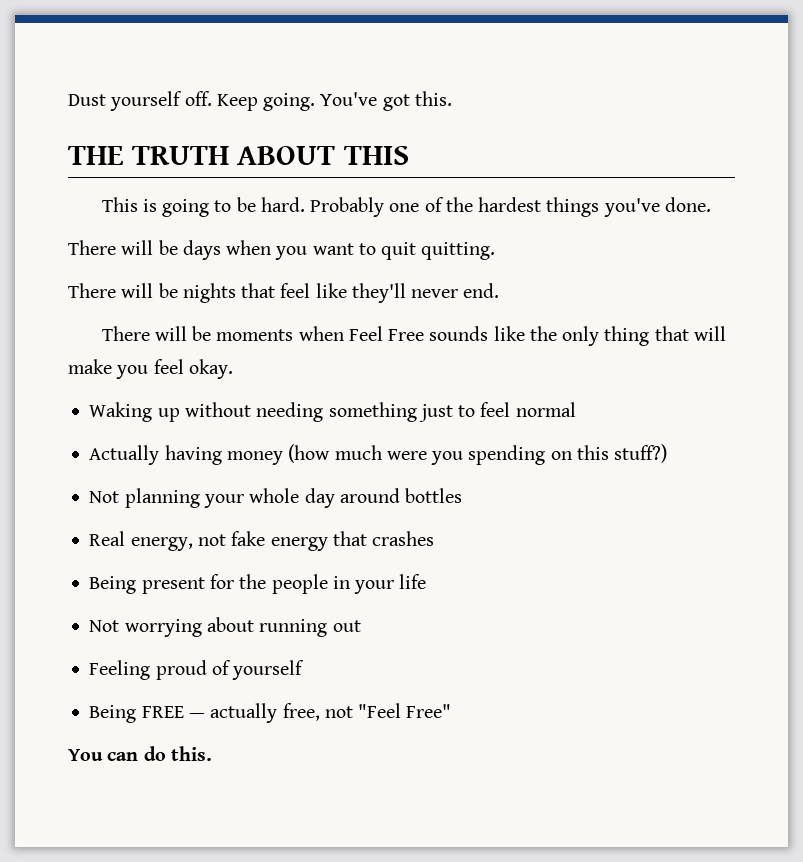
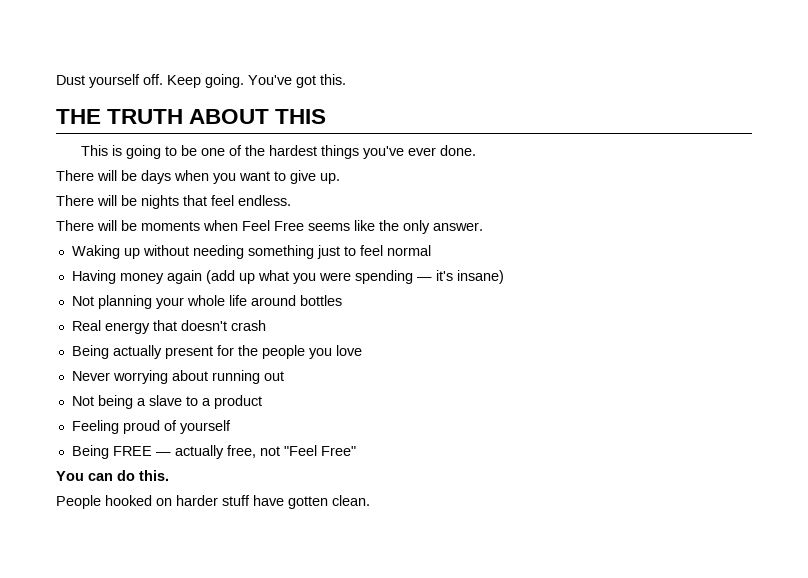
- This is going to be hard. Probably one of the hardest things you've done.
+ This is going to be one of the hardest things you've ever done.
- There will be days when you want to quit quitting.
+ There will be days when you want to give up.
- There will be nights that feel like they'll never end.
+ There will be nights that feel endless.
- There will be moments when Feel Free sounds like the only thing that will make you feel okay.
+ There will be moments when Feel Free seems like the only answer.
- Actually having money (how much were you spending on this stuff?)
+ Having money again (add up what you were spending — it's insane)
- Not planning your whole day around bottles
+ Not planning your whole life around bottles
- Real energy, not fake energy that crashes
- Being present for the people in your life
- Not worrying about running out
+ Real energy that doesn't crash
+ Being actually present for the people you love
+ Never worrying about running out
+ Not being a slave to a product
+ People hooked on harder stuff have gotten clean.

